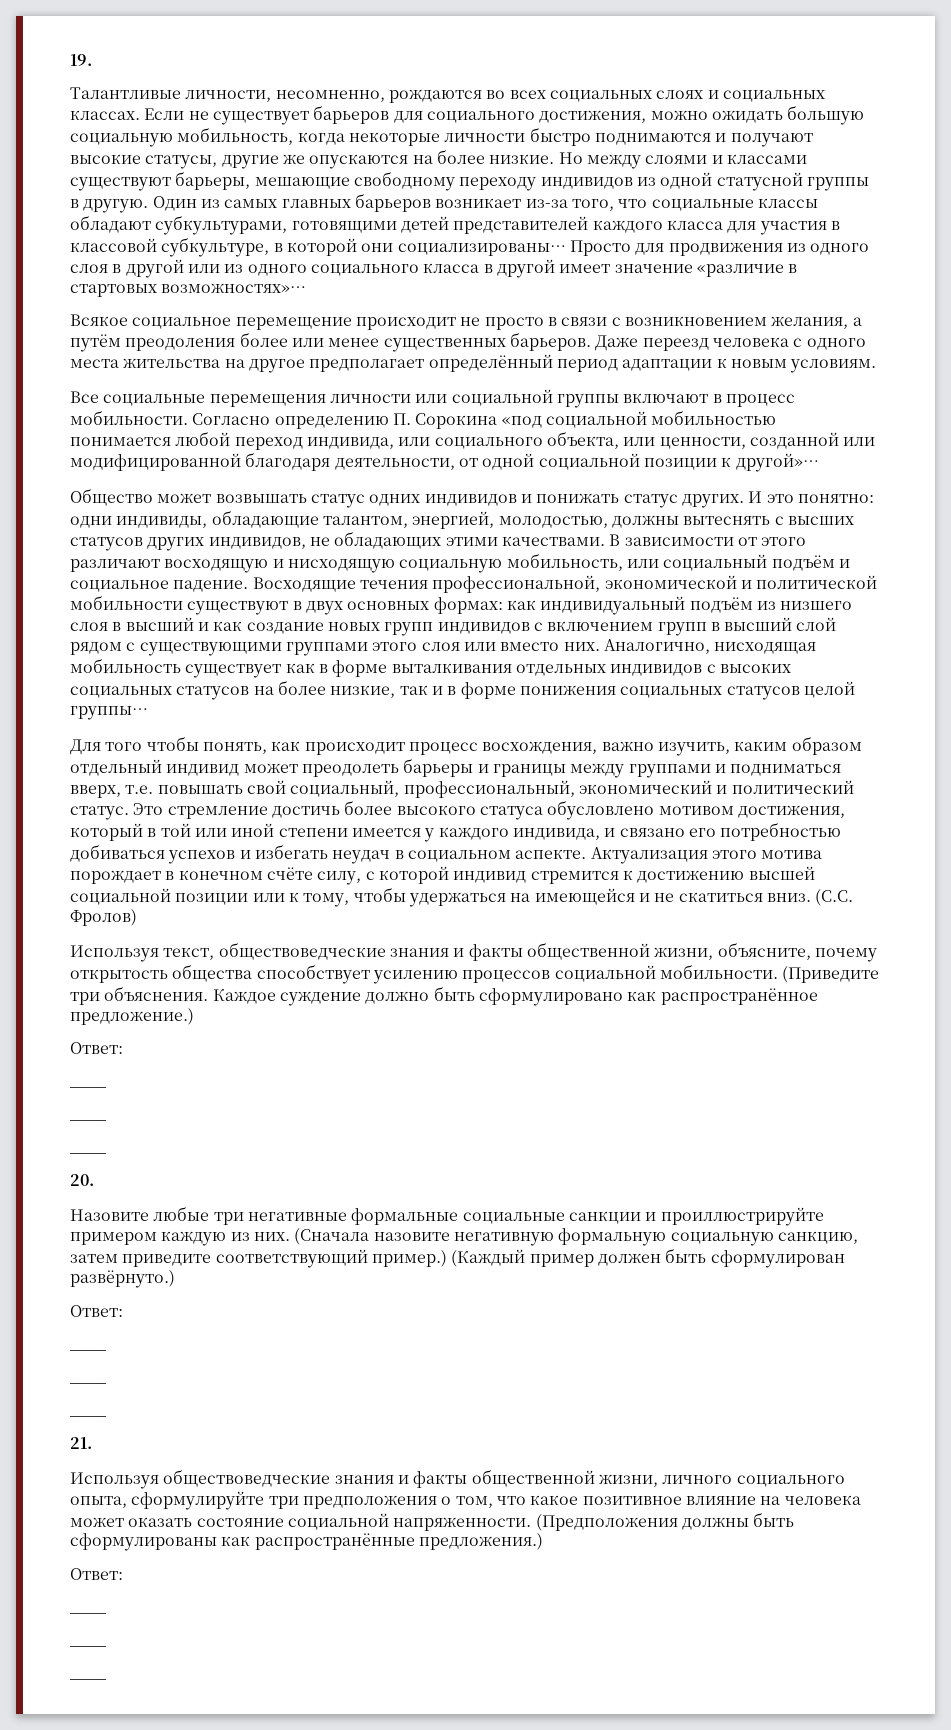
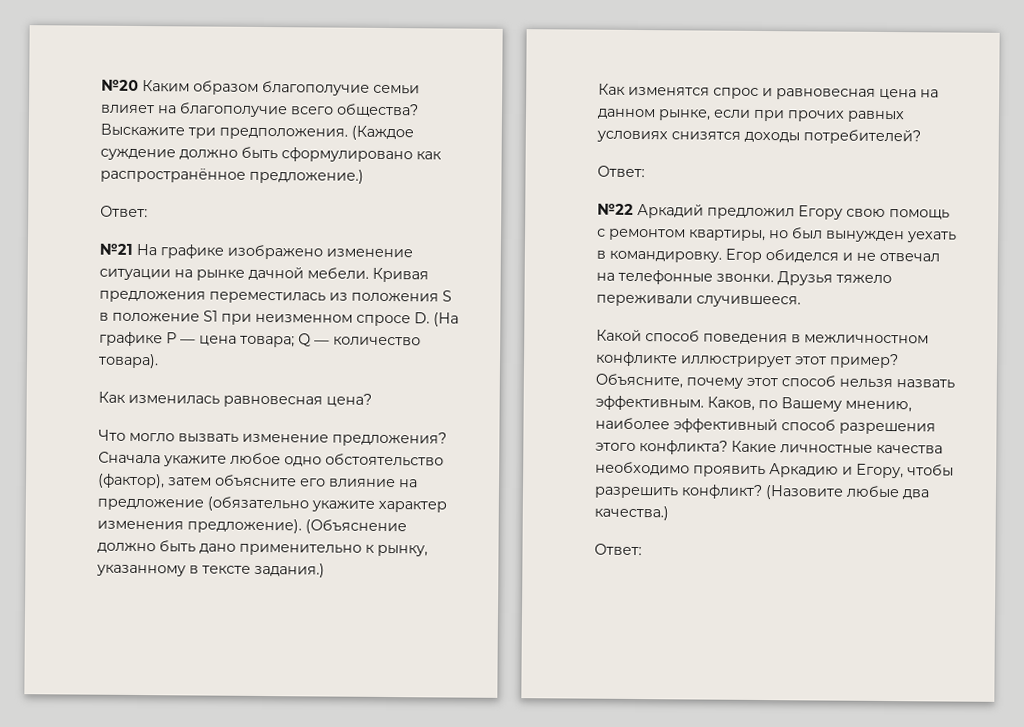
- 19.
- Талантливые личности, несомненно, рождаются во всех социальных слоях и социальных классах. Если не существует барьеров для социального достижения, можно ожидать большую социальную мобильность, когда некоторые личности быстро поднимаются и получают высокие статусы, другие же опускаются на более низкие. Но между слоями и классами существуют барьеры, мешающие свободному переходу индивидов из одной статусной группы в другую. Один из самых главных барьеров возникает из-за того, что социальные классы обладают субкультурами, готовящими детей представителей каждого класса для участия в классовой субкультуре, в которой они социализированы… Просто для продвижения из одного слоя в другой или из одного социального класса в другой имеет значение «различие в стартовых возможностях»…
- Всякое социальное перемещение происходит не просто в связи с возникновением желания, а путём преодоления более или менее существенных барьеров. Даже переезд человека с одного места жительства на другое предполагает определённый период адаптации к новым условиям.
- Все социальные перемещения личности или социальной группы включают в процесс мобильности. Согласно определению П. Сорокина «под социальной мобильностью понимается любой переход индивида, или социального объекта, или ценности, созданной или модифицированной благодаря деятельности, от одной социальной позиции к другой»…
- Общество может возвышать статус одних индивидов и понижать статус других. И это понятно: одни индивиды, обладающие талантом, энергией, молодостью, должны вытеснять с высших статусов других индивидов, не обладающих этими качествами. В зависимости от этого различают восходящую и нисходящую социальную мобильность, или социальный подъём и социальное падение. Восходящие течения профессиональной, экономической и политической мобильности существуют в двух основных формах: как индивидуальный подъём из низшего слоя в высший и как создание новых групп индивидов с включением групп в высший слой рядом с существующими группами этого слоя или вместо них. Аналогично, нисходящая мобильность существует как в форме выталкивания отдельных индивидов с высоких социальных статусов на более низкие, так и в форме понижения социальных статусов целой группы…
- Для того чтобы понять, как происходит процесс восхождения, важно изучить, каким образом отдельный индивид может преодолеть барьеры и границы между группами и подниматься вверх, т.е. повышать свой социальный, профессиональный, экономический и политический статус. Это стремление достичь более высокого статуса обусловлено мотивом достижения, который в той или иной степени имеется у каждого индивида, и связано его потребностью добиваться успехов и избегать неудач в социальном аспекте. Актуализация этого мотива порождает в конечном счёте силу, с которой индивид стремится к достижению высшей социальной позиции или к тому, чтобы удержаться на имеющейся и не скатиться вниз. (С.С. Фролов)
- Используя текст, обществоведческие знания и факты общественной жизни, объясните, почему открытость общества способствует усилению процессов социальной мобильности. (Приведите три объяснения. Каждое суждение должно быть сформулировано как распространённое предложение.)
+ №20 Каким образом благополучие семьи влияет на благополучие всего общества? Выскажите три предположения. (Каждое суждение должно быть сформулировано как распространённое предложение.)
  Ответ:
- ____
- ____
- ____
- 20.
- Назовите любые три негативные формальные социальные санкции и проиллюстрируйте примером каждую из них. (Сначала назовите негативную формальную социальную санкцию, затем приведите соответствующий пример.) (Каждый пример должен быть сформулирован развёрнуто.)
+ №21 На графике изображено изменение ситуации на рынке дачной мебели. Кривая предложения переместилась из положения S в положение S1 при неизменном спросе D. (На графике P — цена товара; Q — количество товара).
+ Как изменилась равновесная цена?
+ Что могло вызвать изменение предложения? Сначала укажите любое одно обстоятельство (фактор), затем объясните его влияние на предложение (обязательно укажите характер изменения предложение). (Объяснение должно быть дано применительно к рынку, указанному в тексте задания.)
+ Как изменятся спрос и равновесная цена на данном рынке, если при прочих равных условиях снизятся доходы потребителей?
  Ответ:
- ____
- ____
- ____
- 21.
- Используя обществоведческие знания и факты общественной жизни, личного социального опыта, сформулируйте три предположения о том, что какое позитивное влияние на человека может оказать состояние социальной напряженности. (Предположения должны быть сформулированы как распространённые предложения.)
+ №22 Аркадий предложил Егору свою помощь с ремонтом квартиры, но был вынужден уехать в командировку. Егор обиделся и не отвечал на телефонные звонки. Друзья тяжело переживали случившееся.
+ Какой способ поведения в межличностном конфликте иллюстрирует этот пример? Объясните, почему этот способ нельзя назвать эффективным. Каков, по Вашему мнению, наиболее эффективный способ разрешения этого конфликта? Какие личностные качества необходимо проявить Аркадию и Егору, чтобы разрешить конфликт? (Назовите любые два качества.)
  Ответ:
- ____
- ____
- ____

